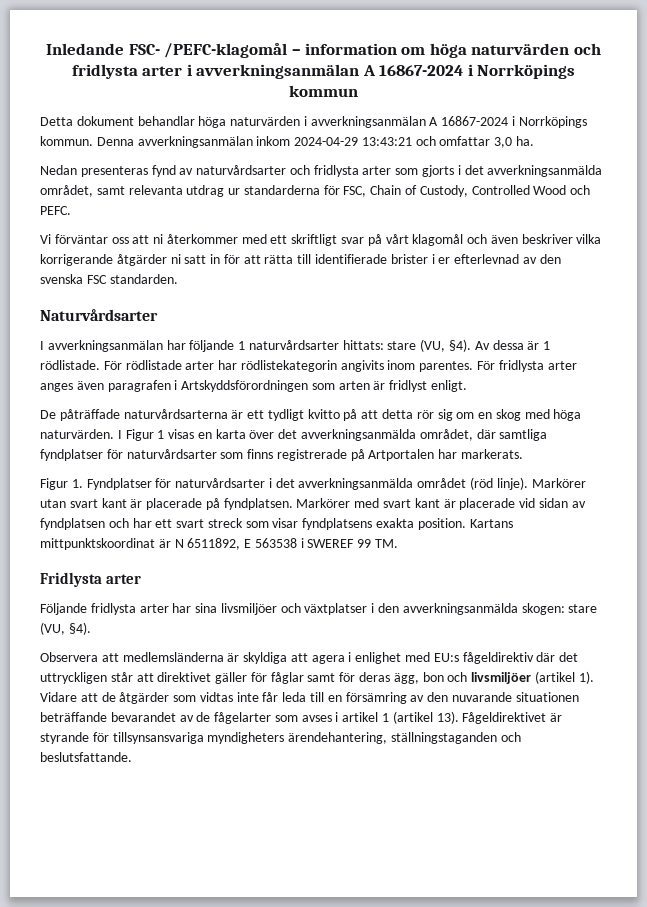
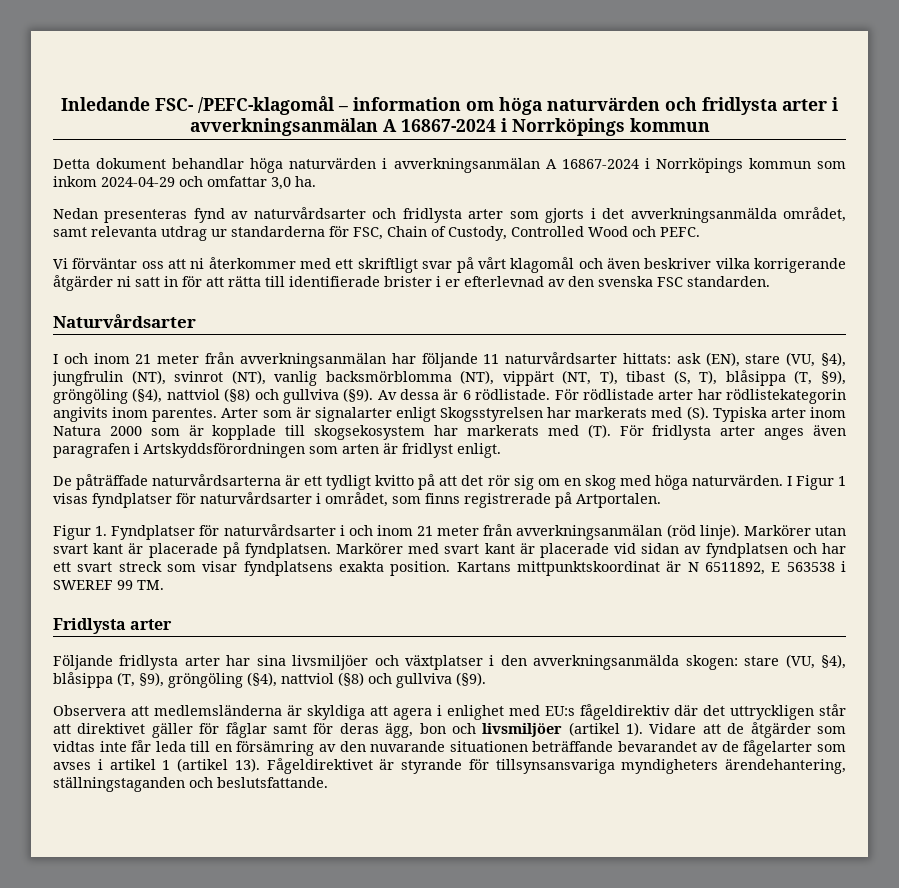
- Detta dokument behandlar höga naturvärden i avverkningsanmälan A 16867-2024 i Norrköpings kommun. Denna avverkningsanmälan inkom 2024-04-29 13:43:21 och omfattar 3,0 ha.
+ Detta dokument behandlar höga naturvärden i avverkningsanmälan A 16867-2024 i Norrköpings kommun som inkom 2024-04-29 och omfattar 3,0 ha.
- I avverkningsanmälan har följande 1 naturvårdsarter hittats: stare (VU, §4).
+ I och inom 21 meter från avverkningsanmälan har följande 11 naturvårdsarter hittats: ask (EN), stare (VU, §4), jungfrulin (NT), svinrot (NT), vanlig backsmörblomma (NT), vippärt (NT, T), tibast (S, T), blåsippa (T, §9), gröngöling (§4), nattviol (§8) och gullviva (§9).
- Av dessa är 1 rödlistade.
+ Av dessa är 6 rödlistade.
- För fridlysta arter anges även paragrafen i Artskyddsförordningen som arten är fridlyst enligt.
+ Arter som är signalarter enligt Skogsstyrelsen har markerats med (S). Typiska arter inom Natura 2000 som är kopplade till skogsekosystem har markerats med (T). För fridlysta arter anges även paragrafen i Artskyddsförordningen som arten är fridlyst enligt.
- De påträffade naturvårdsarterna är ett tydligt kvitto på att detta rör sig om en skog med höga naturvärden.
+ De påträffade naturvårdsarterna är ett tydligt kvitto på att det rör sig om en skog med höga naturvärden.
- I Figur 1 visas en karta över det avverkningsanmälda området, där samtliga fyndplatser för naturvårdsarter som finns registrerade på Artportalen har markerats.
+ I Figur 1 visas fyndplatser för naturvårdsarter i området, som finns registrerade på Artportalen.
- Figur 1. Fyndplatser för naturvårdsarter i det avverkningsanmälda området (röd linje).
+ Figur 1. Fyndplatser för naturvårdsarter i och inom 21 meter från avverkningsanmälan (röd linje).
- Följande fridlysta arter har sina livsmiljöer och växtplatser i den avverkningsanmälda skogen: stare (VU, §4).
+ Följande fridlysta arter har sina livsmiljöer och växtplatser i den avverkningsanmälda skogen: stare (VU, §4), blåsippa (T, §9), gröngöling (§4), nattviol (§8) och gullviva (§9).

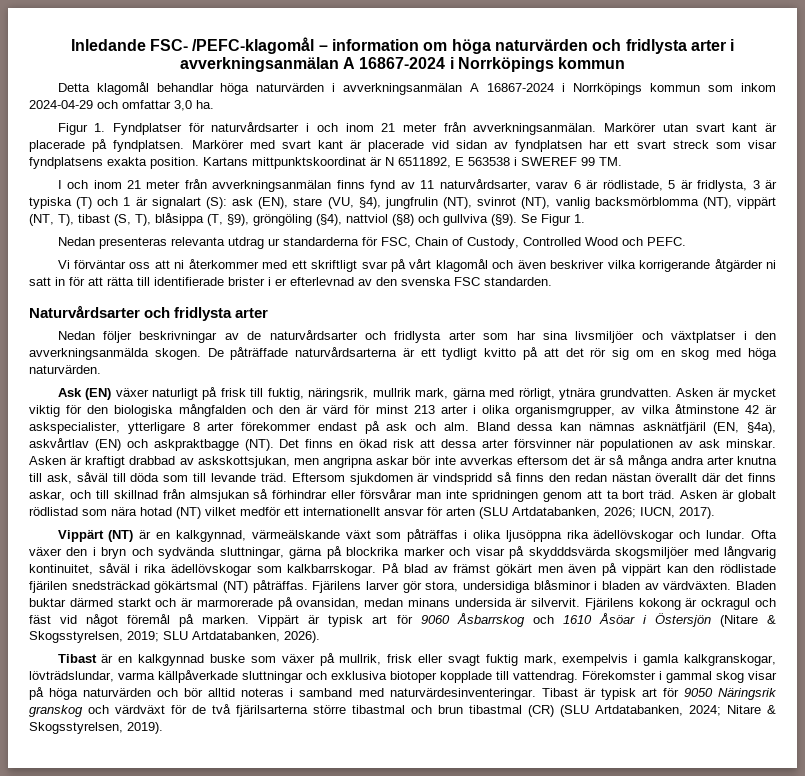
- Detta dokument behandlar höga naturvärden i avverkningsanmälan A 16867-2024 i Norrköpings kommun som inkom 2024-04-29 och omfattar 3,0 ha.
+ Detta klagomål behandlar höga naturvärden i avverkningsanmälan A 16867-2024 i Norrköpings kommun som inkom 2024-04-29 och omfattar 3,0 ha.
- Nedan presenteras fynd av naturvårdsarter och fridlysta arter som gjorts i det avverkningsanmälda området, samt relevanta utdrag ur standarderna för FSC, Chain of Custody, Controlled Wood och PEFC.
+ Figur 1. Fyndplatser för naturvårdsarter i och inom 21 meter från avverkningsanmälan. Markörer utan svart kant är placerade på fyndplatsen. Markörer med svart kant är placerade vid sidan av fyndplatsen har ett svart streck som visar fyndplatsens exakta position. Kartans mittpunktskoordinat är N 6511892, E 563538 i SWEREF 99 TM.
+ I och inom 21 meter från avverkningsanmälan finns fynd av 11 naturvårdsarter, varav 6 är rödlistade, 5 är fridlysta, 3 är typiska (T) och 1 är signalart (S): ask (EN), stare (VU, §4), jungfrulin (NT), svinrot (NT), vanlig backsmörblomma (NT), vippärt (NT, T), tibast (S, T), blåsippa (T, §9), gröngöling (§4), nattviol (§8) och gullviva (§9). Se Figur 1.
+ Nedan presenteras relevanta utdrag ur standarderna för FSC, Chain of Custody, Controlled Wood och PEFC.
- Naturvårdsarter
- I och inom 21 meter från avverkningsanmälan har följande 11 naturvårdsarter hittats: ask (EN), stare (VU, §4), jungfrulin (NT), svinrot (NT), vanlig backsmörblomma (NT), vippärt (NT, T), tibast (S, T), blåsippa (T, §9), gröngöling (§4), nattviol (§8) och gullviva (§9). Av dessa är 6 rödlistade. För rödlistade arter har rödlistekategorin angivits inom parentes. Arter som är signalarter enligt Skogsstyrelsen har markerats med (S). Typiska arter inom Natura 2000 som är kopplade till skogsekosystem har markerats med (T). För fridlysta arter anges även paragrafen i Artskyddsförordningen som arten är fridlyst enligt.
- De påträffade naturvårdsarterna är ett tydligt kvitto på att det rör sig om en skog med höga naturvärden. I Figur 1 visas fyndplatser för naturvårdsarter i området, som finns registrerade på Artportalen.
- Figur 1. Fyndplatser för naturvårdsarter i och inom 21 meter från avverkningsanmälan (röd linje). Markörer utan svart kant är placerade på fyndplatsen. Markörer med svart kant är placerade vid sidan av fyndplatsen och har ett svart streck som visar fyndplatsens exakta position. Kartans mittpunktskoordinat är N 6511892, E 563538 i SWEREF 99 TM.
- Fridlysta arter
- Följande fridlysta arter har sina livsmiljöer och växtplatser i den avverkningsanmälda skogen: stare (VU, §4), blåsippa (T, §9), gröngöling (§4), nattviol (§8) och gullviva (§9).
- Observera att medlemsländerna är skyldiga att agera i enlighet med EU:s fågeldirektiv där det uttryckligen står att direktivet gäller för fåglar samt för deras ägg, bon och livsmiljöer (artikel 1). Vidare att de åtgärder som vidtas inte får leda till en försämring av den nuvarande situationen beträffande bevarandet av de fågelarter som avses i artikel 1 (artikel 13). Fågeldirektivet är styrande för tillsynsansvariga myndigheters ärendehantering, ställningstaganden och beslutsfattande.
+ Naturvårdsarter och fridlysta arter
+ Nedan följer beskrivningar av de naturvårdsarter och fridlysta arter som har sina livsmiljöer och växtplatser i den avverkningsanmälda skogen. De påträffade naturvårdsarterna är ett tydligt kvitto på att det rör sig om en skog med höga naturvärden.
+ Ask (EN) växer naturligt på frisk till fuktig, näringsrik, mullrik mark, gärna med rörligt, ytnära grundvatten. Asken är mycket viktig för den biologiska mångfalden och den är värd för minst 213 arter i olika organismgrupper, av vilka åtminstone 42 är askspecialister, ytterligare 8 arter förekommer endast på ask och alm. Bland dessa kan nämnas asknätfjäril (EN, §4a), askvårtlav (EN) och askpraktbagge (NT). Det finns en ökad risk att dessa arter försvinner när populationen av ask minskar. Asken är kraftigt drabbad av askskottsjukan, men angripna askar bör inte avverkas eftersom det är så många andra arter knutna till ask, såväl till döda som till levande träd. Eftersom sjukdomen är vindspridd så finns den redan nästan överallt där det finns askar, och till skillnad från almsjukan så förhindrar eller försvårar man inte spridningen genom att ta bort träd. Asken är globalt rödlistad som nära hotad (NT) vilket medför ett internationellt ansvar för arten (SLU Artdatabanken, 2026; IUCN, 2017).
+ Vippärt (NT) är en kalkgynnad, värmeälskande växt som påträffas i olika ljusöppna rika ädellövskogar och lundar. Ofta växer den i bryn och sydvända sluttningar, gärna på blockrika marker och visar på skydddsvärda skogsmiljöer med långvarig kontinuitet, såväl i rika ädellövskogar som kalkbarrskogar. På blad av främst gökärt men även på vippärt kan den rödlistade fjärilen snedsträckad gökärtsmal (NT) påträffas. Fjärilens larver gör stora, undersidiga blåsminor i bladen av värdväxten. Bladen buktar därmed starkt och är marmorerade på ovansidan, medan minans undersida är silvervit. Fjärilens kokong är ockragul och fäst vid något föremål på marken. Vippärt är typisk art för 9060 Åsbarrskog och 1610 Åsöar i Östersjön (Nitare & Skogsstyrelsen, 2019; SLU Artdatabanken, 2026).
+ Tibast är en kalkgynnad buske som växer på mullrik, frisk eller svagt fuktig mark, exempelvis i gamla kalkgranskogar, lövträdslundar, varma källpåverkade sluttningar och exklusiva biotoper kopplade till vattendrag. Förekomster i gammal skog visar på höga naturvärden och bör alltid noteras i samband med naturvärdesinventeringar. Tibast är typisk art för 9050 Näringsrik granskog och värdväxt för de två fjärilsarterna större tibastmal och brun tibastmal (CR) (SLU Artdatabanken, 2024; Nitare & Skogsstyrelsen, 2019).

